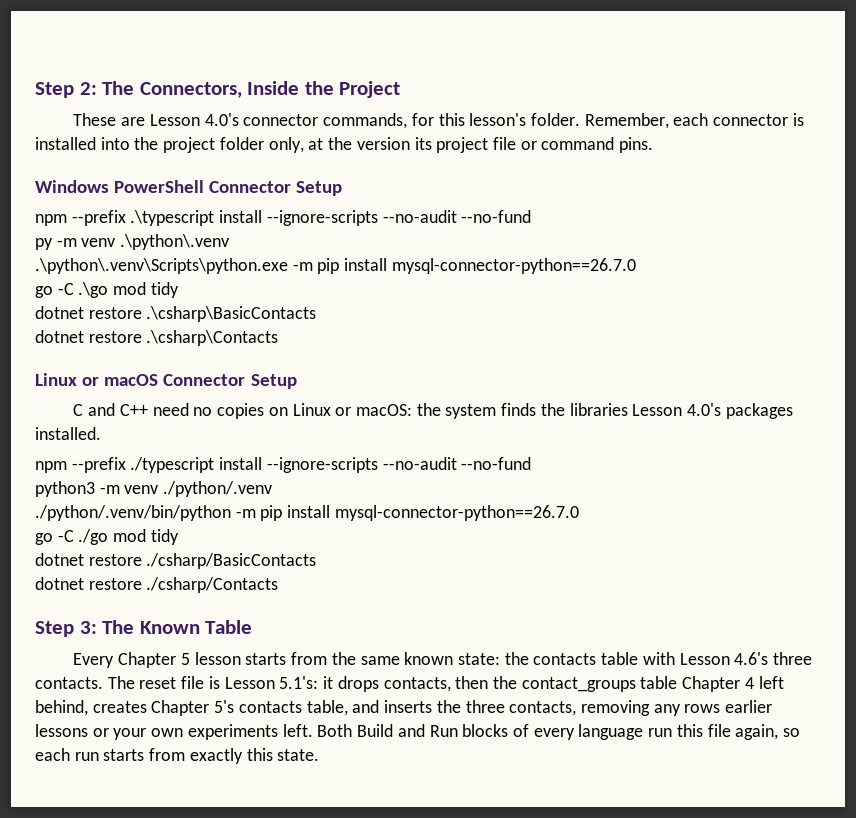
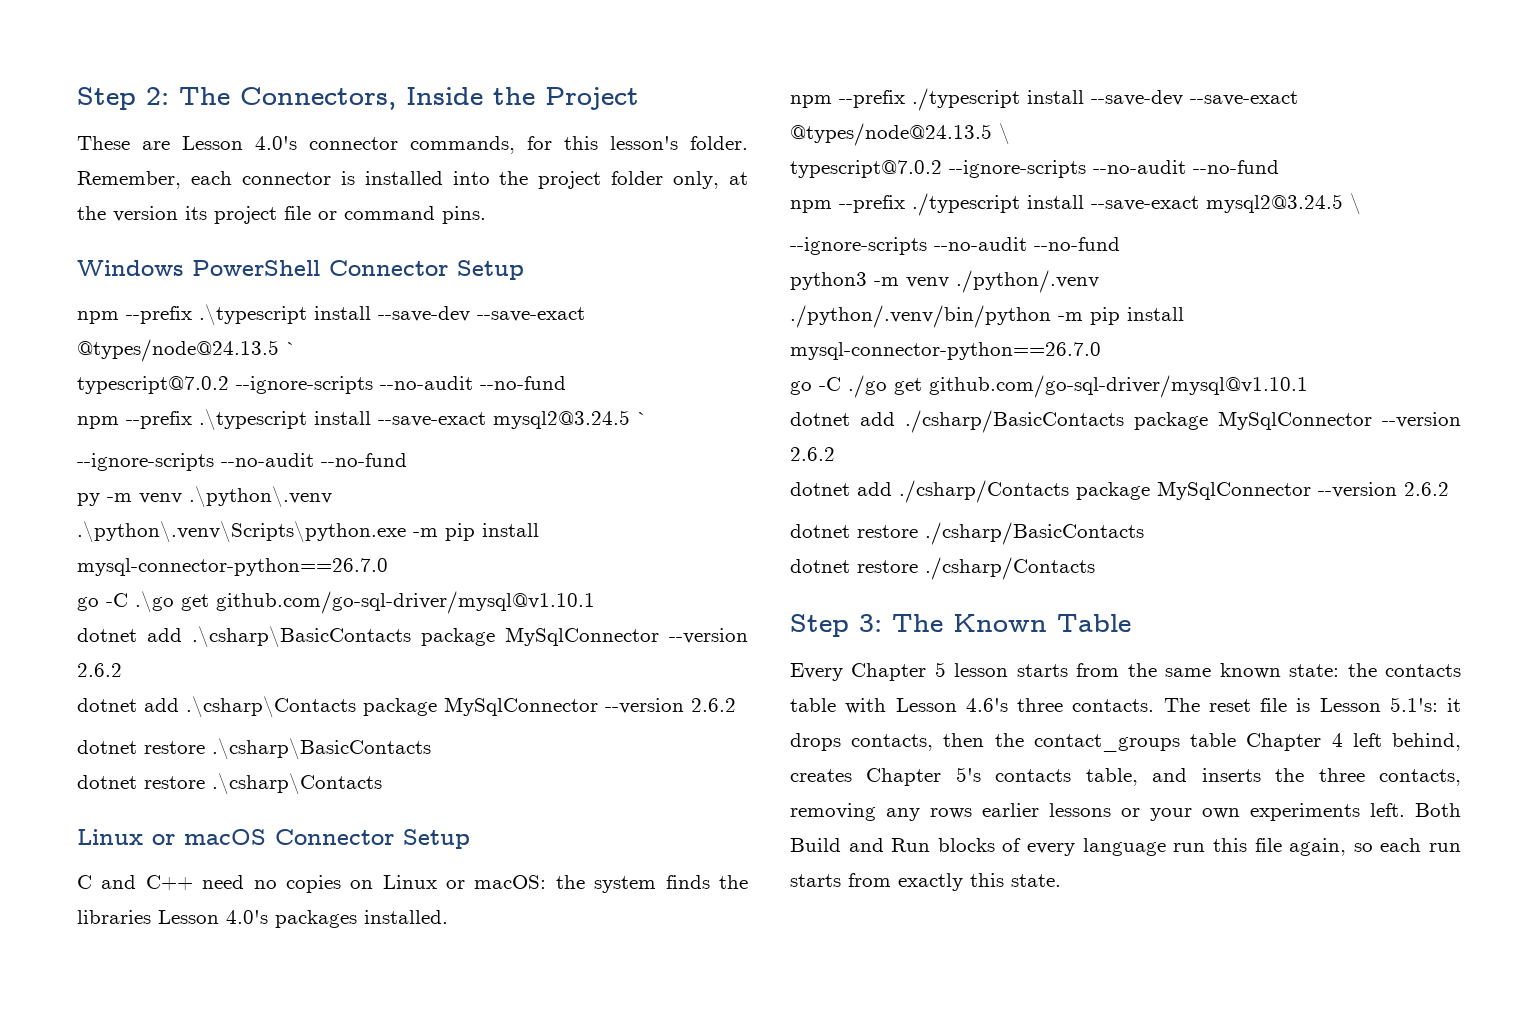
- npm --prefix .\typescript install --ignore-scripts --no-audit --no-fund
+ npm --prefix .\typescript install --save-dev --save-exact @types/node@24.13.5 `
+ typescript@7.0.2 --ignore-scripts --no-audit --no-fund
+ npm --prefix .\typescript install --save-exact mysql2@3.24.5 `
+ --ignore-scripts --no-audit --no-fund
- go -C .\go mod tidy
+ go -C .\go get github.com/go-sql-driver/mysql@v1.10.1
+ dotnet add .\csharp\BasicContacts package MySqlConnector --version 2.6.2
+ dotnet add .\csharp\Contacts package MySqlConnector --version 2.6.2
- npm --prefix ./typescript install --ignore-scripts --no-audit --no-fund
+ npm --prefix ./typescript install --save-dev --save-exact @types/node@24.13.5 \
+ typescript@7.0.2 --ignore-scripts --no-audit --no-fund
+ npm --prefix ./typescript install --save-exact mysql2@3.24.5 \
+ --ignore-scripts --no-audit --no-fund
- go -C ./go mod tidy
+ go -C ./go get github.com/go-sql-driver/mysql@v1.10.1
+ dotnet add ./csharp/BasicContacts package MySqlConnector --version 2.6.2
+ dotnet add ./csharp/Contacts package MySqlConnector --version 2.6.2

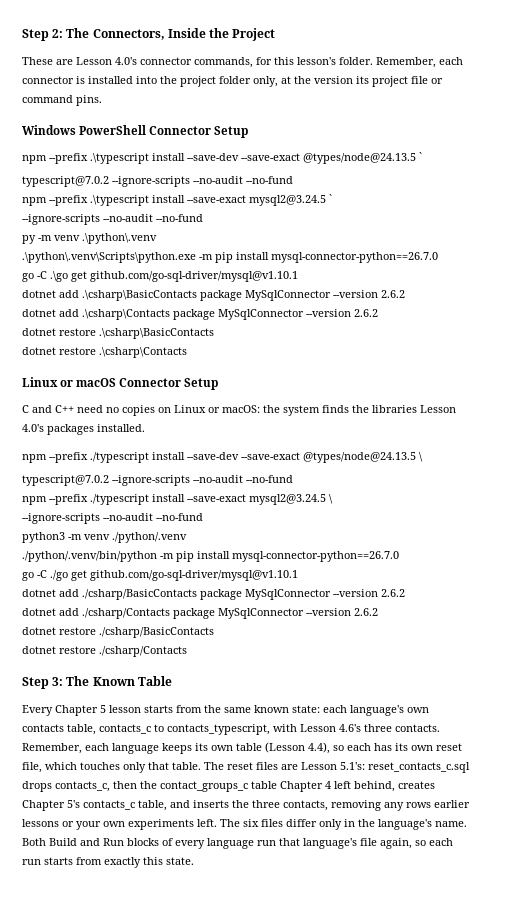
- Every Chapter 5 lesson starts from the same known state: the contacts table with Lesson 4.6's three contacts.
+ Every Chapter 5 lesson starts from the same known state: each language's own contacts table, contacts_c to contacts_typescript, with Lesson 4.6's three contacts.
- The reset file is Lesson 5.1's: it drops contacts, then the contact_groups table Chapter 4 left behind, creates Chapter 5's contacts table, and inserts the three contacts, removing any rows earlier lessons or your own experiments left.
+ Remember, each language keeps its own table (Lesson 4.4), so each has its own reset file, which touches only that table. The reset files are Lesson 5.1's: reset_contacts_c.sql drops contacts_c, then the contact_groups_c table Chapter 4 left behind, creates Chapter 5's contacts_c table, and inserts the three contacts, removing any rows earlier lessons or your own experiments left.
+ The six files differ only in the language's name.
- Both Build and Run blocks of every language run this file again, so each run starts from exactly this state.
+ Both Build and Run blocks of every language run that language's file again, so each run starts from exactly this state.

